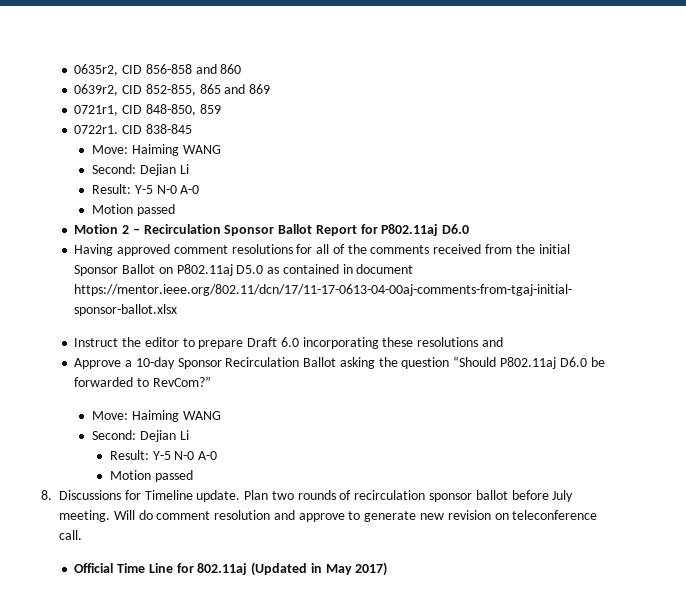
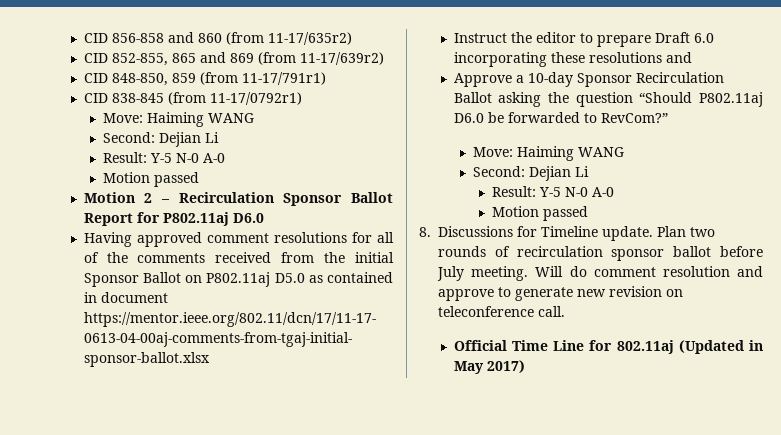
- 0635r2, CID 856-858 and 860
- 0639r2, CID 852-855, 865 and 869
- 0721r1, CID 848-850, 859
- 0722r1. CID 838-845
+ CID 856-858 and 860 (from 11-17/635r2)
+ CID 852-855, 865 and 869 (from 11-17/639r2)
+ CID 848-850, 859 (from 11-17/791r1)
+ CID 838-845 (from 11-17/0792r1)

